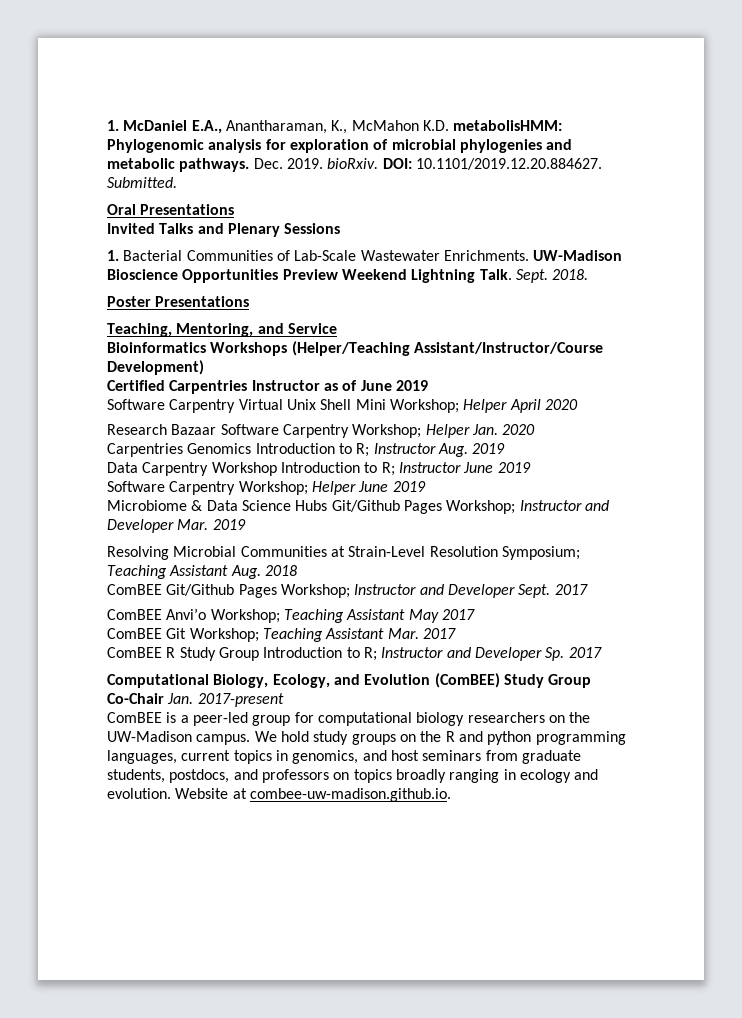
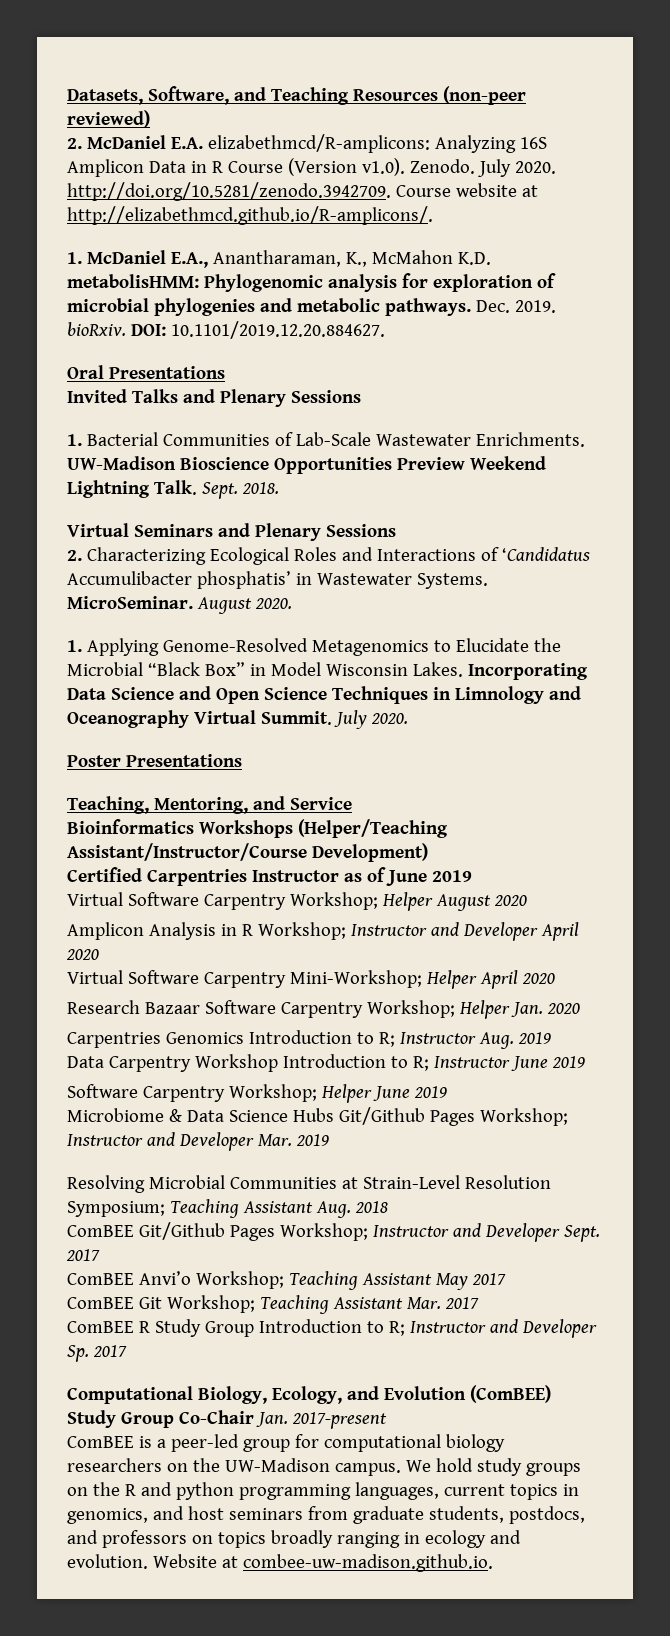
+ Datasets, Software, and Teaching Resources (non-peer reviewed)
+ 2. McDaniel E.A. elizabethmcd/R-amplicons: Analyzing 16S Amplicon Data in R Course (Version v1.0). Zenodo. July 2020. http://doi.org/10.5281/zenodo.3942709. Course website at http://elizabethmcd.github.io/R-amplicons/.
- DOI: 10.1101/2019.12.20.884627. Submitted.
+ DOI: 10.1101/2019.12.20.884627.
+ Virtual Seminars and Plenary Sessions
+ 2. Characterizing Ecological Roles and Interactions of ‘Candidatus Accumulibacter phosphatis’ in Wastewater Systems. MicroSeminar. August 2020.
+ 1. Applying Genome-Resolved Metagenomics to Elucidate the Microbial “Black Box” in Model Wisconsin Lakes. Incorporating Data Science and Open Science Techniques in Limnology and Oceanography Virtual Summit. July 2020.
- Software Carpentry Virtual Unix Shell Mini Workshop; Helper April 2020
+ Virtual Software Carpentry Workshop; Helper August 2020
+ Amplicon Analysis in R Workshop; Instructor and Developer April 2020
+ Virtual Software Carpentry Mini-Workshop; Helper April 2020

